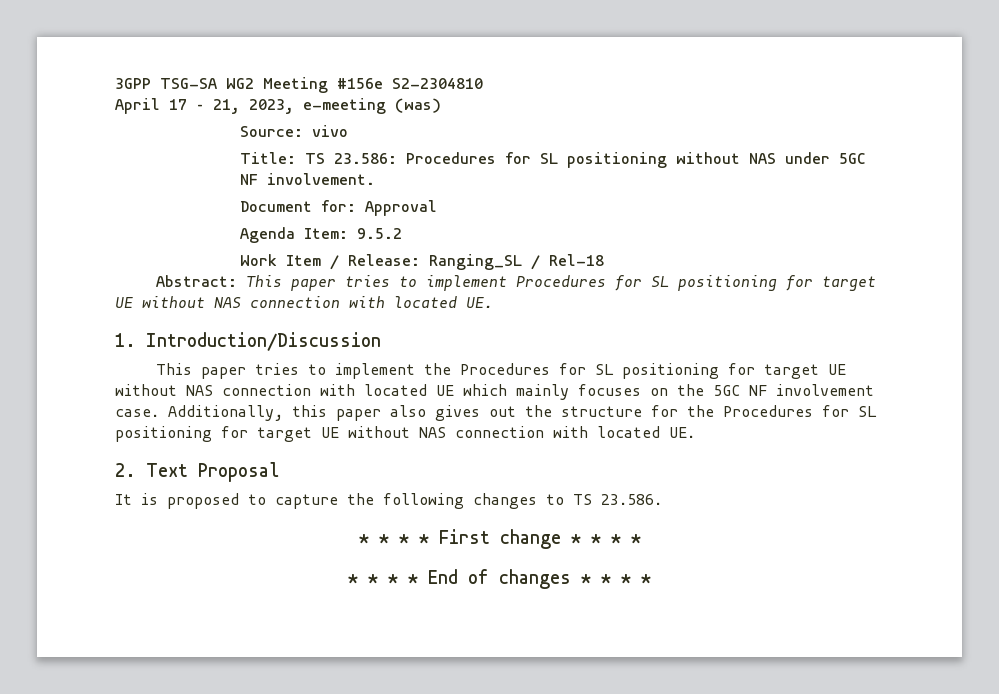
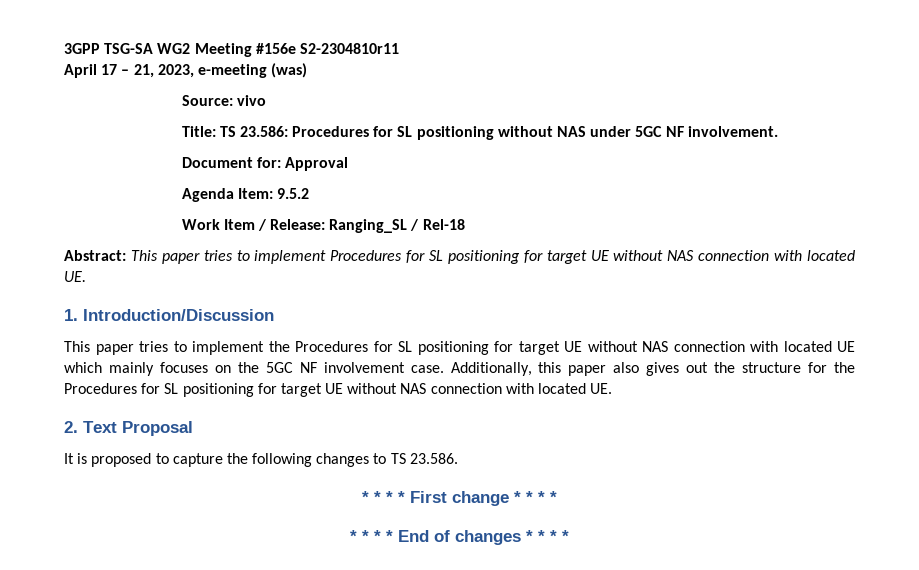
- 3GPP TSG-SA WG2 Meeting #156e S2-2304810
+ 3GPP TSG-SA WG2 Meeting #156e S2-2304810r11

